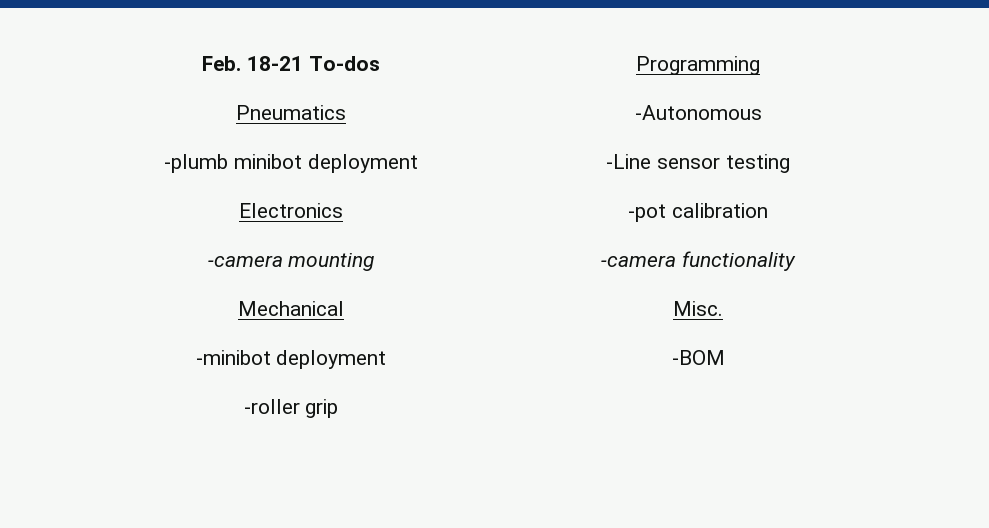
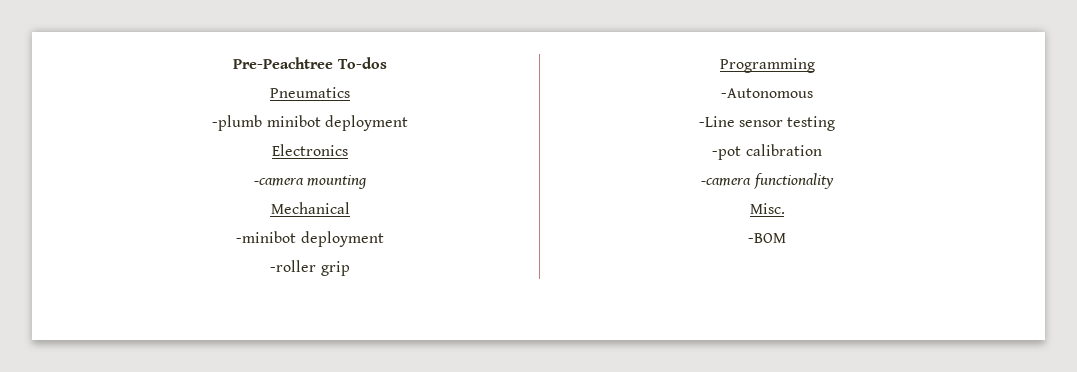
- Feb. 18-21 To-dos
+ Pre-Peachtree To-dos

